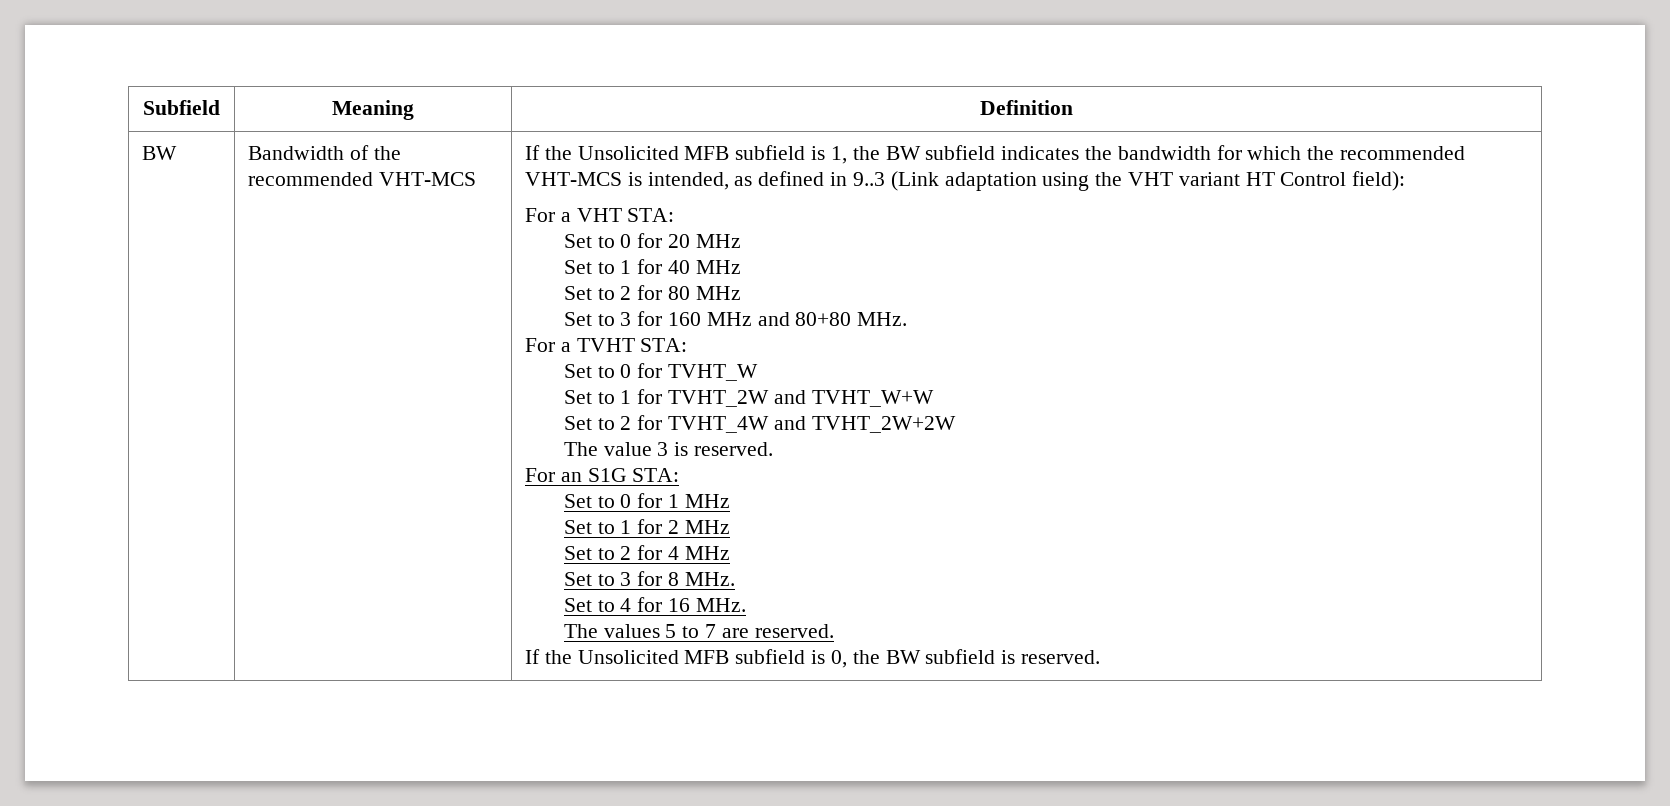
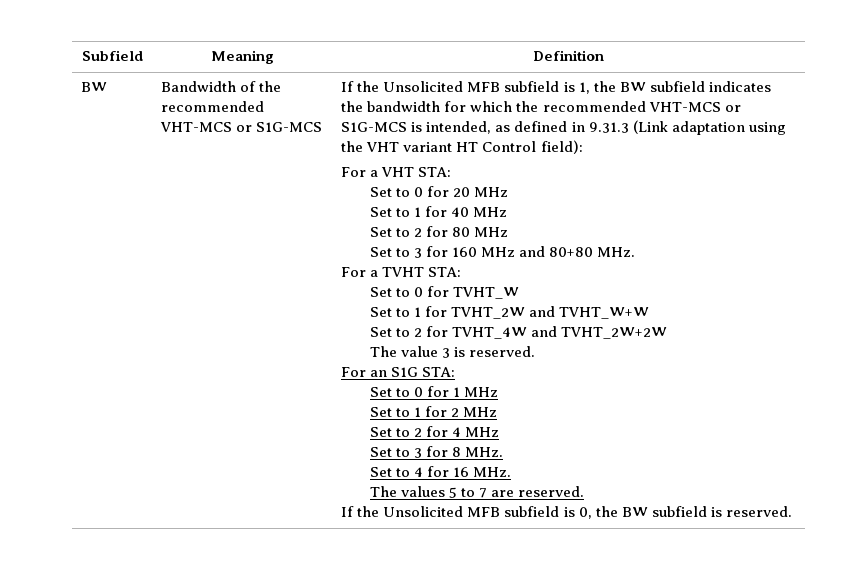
- Bandwidth of the recommended VHT-MCS
+ Bandwidth of the recommended VHT-MCS or S1G-MCS
- If the Unsolicited MFB subfield is 1, the BW subfield indicates the bandwidth for which the recommended VHT-MCS is intended, as defined in 9..3 (Link adaptation using the VHT variant HT Control field):
+ If the Unsolicited MFB subfield is 1, the BW subfield indicates the bandwidth for which the recommended VHT-MCS or S1G-MCS is intended, as defined in 9.31.3 (Link adaptation using the VHT variant HT Control field):

